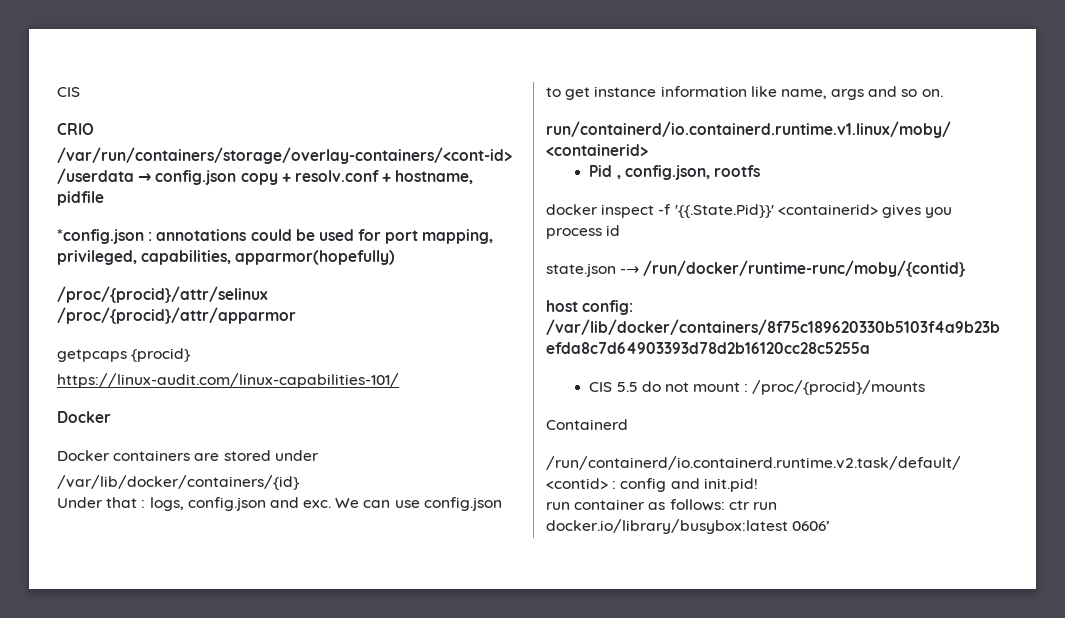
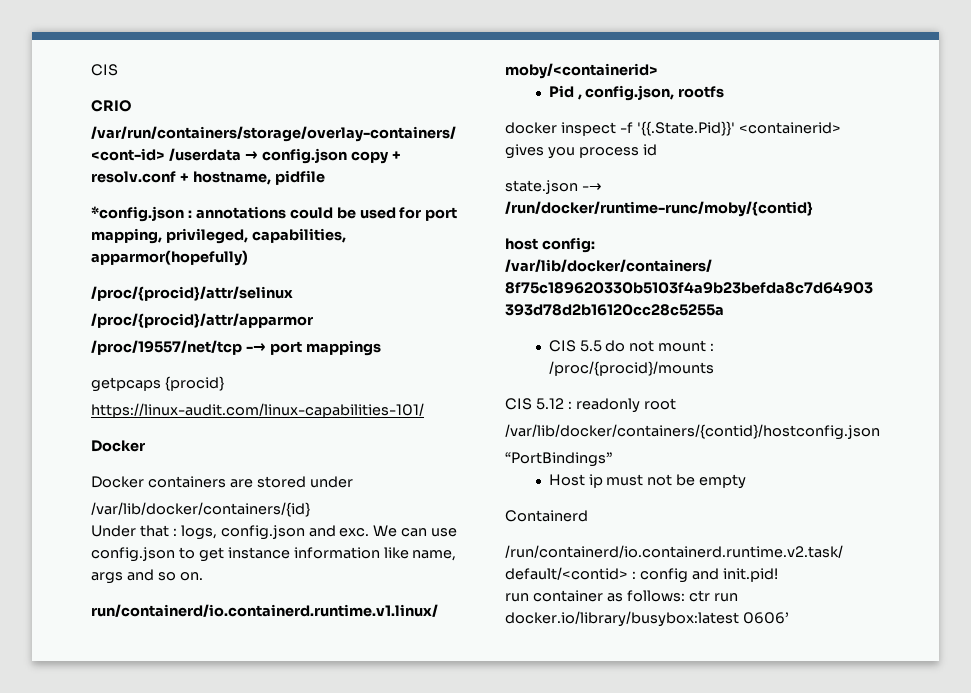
+ /proc/19557/net/tcp -→ port mappings
+ CIS 5.12 : readonly root
+ /var/lib/docker/containers/{contid}/hostconfig.json
+ “PortBindings”
+ Host ip must not be empty

